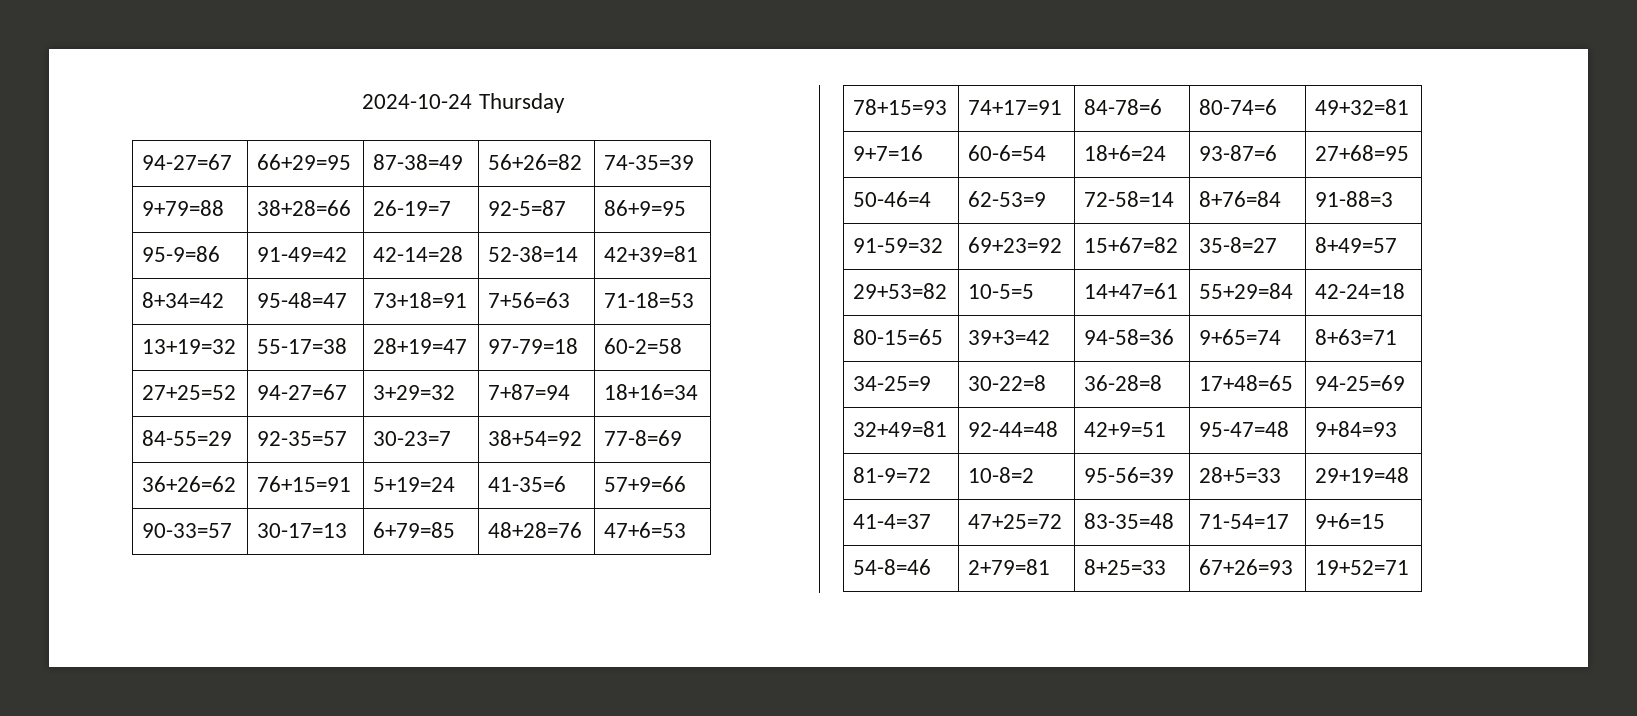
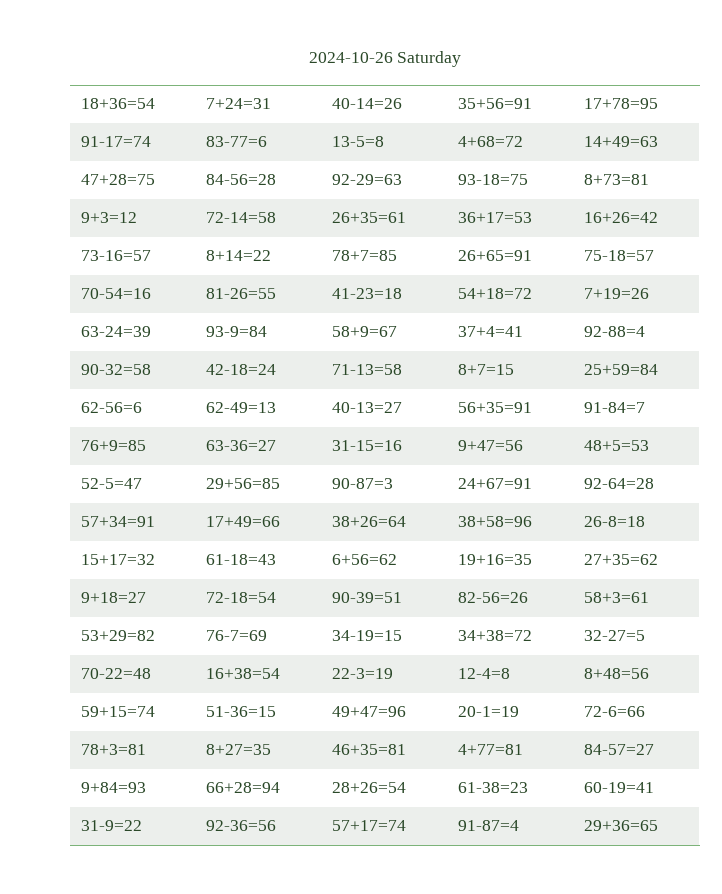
- 2024-10-24 Thursday
- 94-27=67 | 66+29=95 | 87-38=49 | 56+26=82 | 74-35=39
- 9+79=88 | 38+28=66 | 26-19=7 | 92-5=87 | 86+9=95
- 95-9=86 | 91-49=42 | 42-14=28 | 52-38=14 | 42+39=81
- 8+34=42 | 95-48=47 | 73+18=91 | 7+56=63 | 71-18=53
- 13+19=32 | 55-17=38 | 28+19=47 | 97-79=18 | 60-2=58
- 27+25=52 | 94-27=67 | 3+29=32 | 7+87=94 | 18+16=34
- 84-55=29 | 92-35=57 | 30-23=7 | 38+54=92 | 77-8=69
- 36+26=62 | 76+15=91 | 5+19=24 | 41-35=6 | 57+9=66
- 90-33=57 | 30-17=13 | 6+79=85 | 48+28=76 | 47+6=53
- 78+15=93 | 74+17=91 | 84-78=6 | 80-74=6 | 49+32=81
- 9+7=16 | 60-6=54 | 18+6=24 | 93-87=6 | 27+68=95
- 50-46=4 | 62-53=9 | 72-58=14 | 8+76=84 | 91-88=3
- 91-59=32 | 69+23=92 | 15+67=82 | 35-8=27 | 8+49=57
- 29+53=82 | 10-5=5 | 14+47=61 | 55+29=84 | 42-24=18
- 80-15=65 | 39+3=42 | 94-58=36 | 9+65=74 | 8+63=71
- 34-25=9 | 30-22=8 | 36-28=8 | 17+48=65 | 94-25=69
- 32+49=81 | 92-44=48 | 42+9=51 | 95-47=48 | 9+84=93
- 81-9=72 | 10-8=2 | 95-56=39 | 28+5=33 | 29+19=48
- 41-4=37 | 47+25=72 | 83-35=48 | 71-54=17 | 9+6=15
- 54-8=46 | 2+79=81 | 8+25=33 | 67+26=93 | 19+52=71
+ 2024-10-26 Saturday
+ 18+36=54 | 7+24=31 | 40-14=26 | 35+56=91 | 17+78=95
+ 91-17=74 | 83-77=6 | 13-5=8 | 4+68=72 | 14+49=63
+ 47+28=75 | 84-56=28 | 92-29=63 | 93-18=75 | 8+73=81
+ 9+3=12 | 72-14=58 | 26+35=61 | 36+17=53 | 16+26=42
+ 73-16=57 | 8+14=22 | 78+7=85 | 26+65=91 | 75-18=57
+ 70-54=16 | 81-26=55 | 41-23=18 | 54+18=72 | 7+19=26
+ 63-24=39 | 93-9=84 | 58+9=67 | 37+4=41 | 92-88=4
+ 90-32=58 | 42-18=24 | 71-13=58 | 8+7=15 | 25+59=84
+ 62-56=6 | 62-49=13 | 40-13=27 | 56+35=91 | 91-84=7
+ 76+9=85 | 63-36=27 | 31-15=16 | 9+47=56 | 48+5=53
+ 52-5=47 | 29+56=85 | 90-87=3 | 24+67=91 | 92-64=28
+ 57+34=91 | 17+49=66 | 38+26=64 | 38+58=96 | 26-8=18
+ 15+17=32 | 61-18=43 | 6+56=62 | 19+16=35 | 27+35=62
+ 9+18=27 | 72-18=54 | 90-39=51 | 82-56=26 | 58+3=61
+ 53+29=82 | 76-7=69 | 34-19=15 | 34+38=72 | 32-27=5
+ 70-22=48 | 16+38=54 | 22-3=19 | 12-4=8 | 8+48=56
+ 59+15=74 | 51-36=15 | 49+47=96 | 20-1=19 | 72-6=66
+ 78+3=81 | 8+27=35 | 46+35=81 | 4+77=81 | 84-57=27
+ 9+84=93 | 66+28=94 | 28+26=54 | 61-38=23 | 60-19=41
+ 31-9=22 | 92-36=56 | 57+17=74 | 91-87=4 | 29+36=65

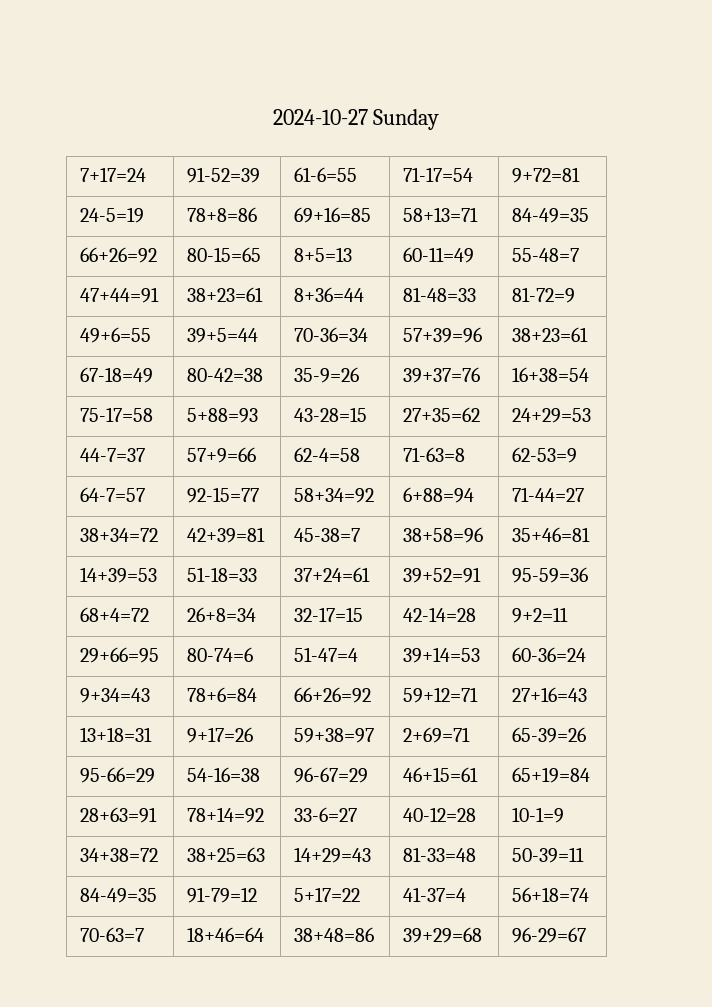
- 2024-10-26 Saturday
- 18+36=54 | 7+24=31 | 40-14=26 | 35+56=91 | 17+78=95
- 91-17=74 | 83-77=6 | 13-5=8 | 4+68=72 | 14+49=63
- 47+28=75 | 84-56=28 | 92-29=63 | 93-18=75 | 8+73=81
- 9+3=12 | 72-14=58 | 26+35=61 | 36+17=53 | 16+26=42
- 73-16=57 | 8+14=22 | 78+7=85 | 26+65=91 | 75-18=57
- 70-54=16 | 81-26=55 | 41-23=18 | 54+18=72 | 7+19=26
- 63-24=39 | 93-9=84 | 58+9=67 | 37+4=41 | 92-88=4
- 90-32=58 | 42-18=24 | 71-13=58 | 8+7=15 | 25+59=84
- 62-56=6 | 62-49=13 | 40-13=27 | 56+35=91 | 91-84=7
- 76+9=85 | 63-36=27 | 31-15=16 | 9+47=56 | 48+5=53
- 52-5=47 | 29+56=85 | 90-87=3 | 24+67=91 | 92-64=28
- 57+34=91 | 17+49=66 | 38+26=64 | 38+58=96 | 26-8=18
- 15+17=32 | 61-18=43 | 6+56=62 | 19+16=35 | 27+35=62
- 9+18=27 | 72-18=54 | 90-39=51 | 82-56=26 | 58+3=61
- 53+29=82 | 76-7=69 | 34-19=15 | 34+38=72 | 32-27=5
- 70-22=48 | 16+38=54 | 22-3=19 | 12-4=8 | 8+48=56
- 59+15=74 | 51-36=15 | 49+47=96 | 20-1=19 | 72-6=66
- 78+3=81 | 8+27=35 | 46+35=81 | 4+77=81 | 84-57=27
- 9+84=93 | 66+28=94 | 28+26=54 | 61-38=23 | 60-19=41
- 31-9=22 | 92-36=56 | 57+17=74 | 91-87=4 | 29+36=65
+ 2024-10-27 Sunday
+ 7+17=24 | 91-52=39 | 61-6=55 | 71-17=54 | 9+72=81
+ 24-5=19 | 78+8=86 | 69+16=85 | 58+13=71 | 84-49=35
+ 66+26=92 | 80-15=65 | 8+5=13 | 60-11=49 | 55-48=7
+ 47+44=91 | 38+23=61 | 8+36=44 | 81-48=33 | 81-72=9
+ 49+6=55 | 39+5=44 | 70-36=34 | 57+39=96 | 38+23=61
+ 67-18=49 | 80-42=38 | 35-9=26 | 39+37=76 | 16+38=54
+ 75-17=58 | 5+88=93 | 43-28=15 | 27+35=62 | 24+29=53
+ 44-7=37 | 57+9=66 | 62-4=58 | 71-63=8 | 62-53=9
+ 64-7=57 | 92-15=77 | 58+34=92 | 6+88=94 | 71-44=27
+ 38+34=72 | 42+39=81 | 45-38=7 | 38+58=96 | 35+46=81
+ 14+39=53 | 51-18=33 | 37+24=61 | 39+52=91 | 95-59=36
+ 68+4=72 | 26+8=34 | 32-17=15 | 42-14=28 | 9+2=11
+ 29+66=95 | 80-74=6 | 51-47=4 | 39+14=53 | 60-36=24
+ 9+34=43 | 78+6=84 | 66+26=92 | 59+12=71 | 27+16=43
+ 13+18=31 | 9+17=26 | 59+38=97 | 2+69=71 | 65-39=26
+ 95-66=29 | 54-16=38 | 96-67=29 | 46+15=61 | 65+19=84
+ 28+63=91 | 78+14=92 | 33-6=27 | 40-12=28 | 10-1=9
+ 34+38=72 | 38+25=63 | 14+29=43 | 81-33=48 | 50-39=11
+ 84-49=35 | 91-79=12 | 5+17=22 | 41-37=4 | 56+18=74
+ 70-63=7 | 18+46=64 | 38+48=86 | 39+29=68 | 96-29=67

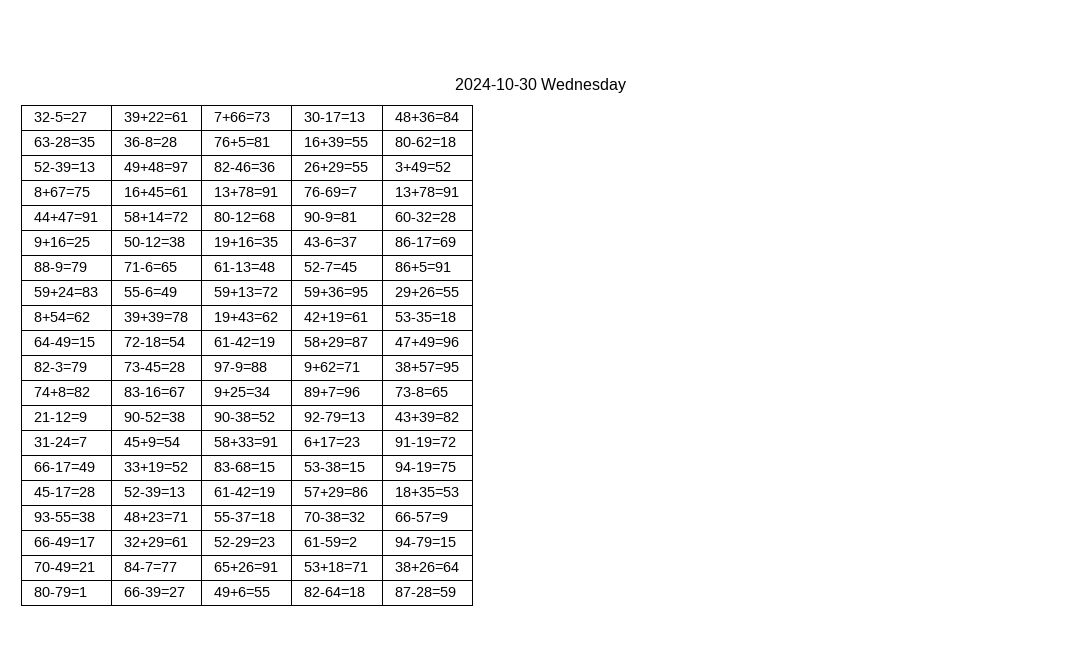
- 2024-10-27 Sunday
- 7+17=24 | 91-52=39 | 61-6=55 | 71-17=54 | 9+72=81
- 24-5=19 | 78+8=86 | 69+16=85 | 58+13=71 | 84-49=35
- 66+26=92 | 80-15=65 | 8+5=13 | 60-11=49 | 55-48=7
- 47+44=91 | 38+23=61 | 8+36=44 | 81-48=33 | 81-72=9
- 49+6=55 | 39+5=44 | 70-36=34 | 57+39=96 | 38+23=61
- 67-18=49 | 80-42=38 | 35-9=26 | 39+37=76 | 16+38=54
- 75-17=58 | 5+88=93 | 43-28=15 | 27+35=62 | 24+29=53
- 44-7=37 | 57+9=66 | 62-4=58 | 71-63=8 | 62-53=9
- 64-7=57 | 92-15=77 | 58+34=92 | 6+88=94 | 71-44=27
- 38+34=72 | 42+39=81 | 45-38=7 | 38+58=96 | 35+46=81
- 14+39=53 | 51-18=33 | 37+24=61 | 39+52=91 | 95-59=36
- 68+4=72 | 26+8=34 | 32-17=15 | 42-14=28 | 9+2=11
- 29+66=95 | 80-74=6 | 51-47=4 | 39+14=53 | 60-36=24
- 9+34=43 | 78+6=84 | 66+26=92 | 59+12=71 | 27+16=43
- 13+18=31 | 9+17=26 | 59+38=97 | 2+69=71 | 65-39=26
- 95-66=29 | 54-16=38 | 96-67=29 | 46+15=61 | 65+19=84
- 28+63=91 | 78+14=92 | 33-6=27 | 40-12=28 | 10-1=9
- 34+38=72 | 38+25=63 | 14+29=43 | 81-33=48 | 50-39=11
- 84-49=35 | 91-79=12 | 5+17=22 | 41-37=4 | 56+18=74
- 70-63=7 | 18+46=64 | 38+48=86 | 39+29=68 | 96-29=67
+ 2024-10-30 Wednesday
+ 32-5=27 | 39+22=61 | 7+66=73 | 30-17=13 | 48+36=84
+ 63-28=35 | 36-8=28 | 76+5=81 | 16+39=55 | 80-62=18
+ 52-39=13 | 49+48=97 | 82-46=36 | 26+29=55 | 3+49=52
+ 8+67=75 | 16+45=61 | 13+78=91 | 76-69=7 | 13+78=91
+ 44+47=91 | 58+14=72 | 80-12=68 | 90-9=81 | 60-32=28
+ 9+16=25 | 50-12=38 | 19+16=35 | 43-6=37 | 86-17=69
+ 88-9=79 | 71-6=65 | 61-13=48 | 52-7=45 | 86+5=91
+ 59+24=83 | 55-6=49 | 59+13=72 | 59+36=95 | 29+26=55
+ 8+54=62 | 39+39=78 | 19+43=62 | 42+19=61 | 53-35=18
+ 64-49=15 | 72-18=54 | 61-42=19 | 58+29=87 | 47+49=96
+ 82-3=79 | 73-45=28 | 97-9=88 | 9+62=71 | 38+57=95
+ 74+8=82 | 83-16=67 | 9+25=34 | 89+7=96 | 73-8=65
+ 21-12=9 | 90-52=38 | 90-38=52 | 92-79=13 | 43+39=82
+ 31-24=7 | 45+9=54 | 58+33=91 | 6+17=23 | 91-19=72
+ 66-17=49 | 33+19=52 | 83-68=15 | 53-38=15 | 94-19=75
+ 45-17=28 | 52-39=13 | 61-42=19 | 57+29=86 | 18+35=53
+ 93-55=38 | 48+23=71 | 55-37=18 | 70-38=32 | 66-57=9
+ 66-49=17 | 32+29=61 | 52-29=23 | 61-59=2 | 94-79=15
+ 70-49=21 | 84-7=77 | 65+26=91 | 53+18=71 | 38+26=64
+ 80-79=1 | 66-39=27 | 49+6=55 | 82-64=18 | 87-28=59

